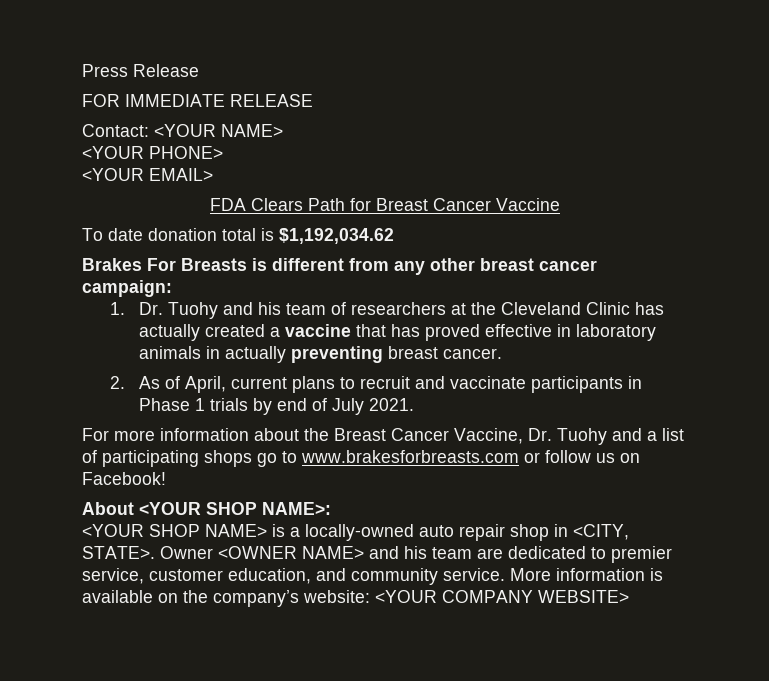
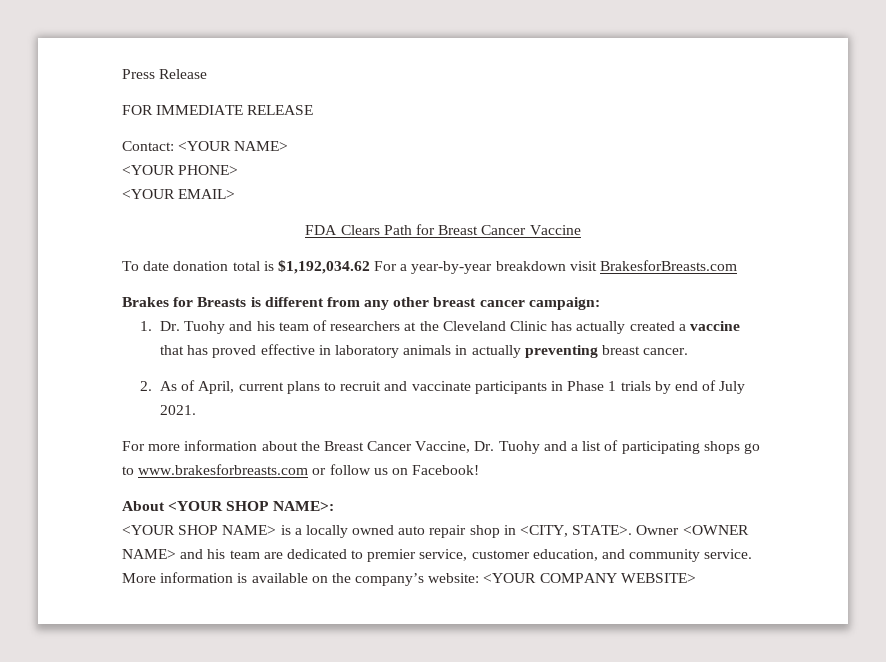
- To date donation total is $1,192,034.62
+ To date donation total is $1,192,034.62 For a year-by-year breakdown visit BrakesforBreasts.com
- Brakes For Breasts is different from any other breast cancer campaign:
+ Brakes for Breasts is different from any other breast cancer campaign:
- <YOUR SHOP NAME> is a locally-owned auto repair shop in <CITY, STATE>.
+ <YOUR SHOP NAME> is a locally owned auto repair shop in <CITY, STATE>.

